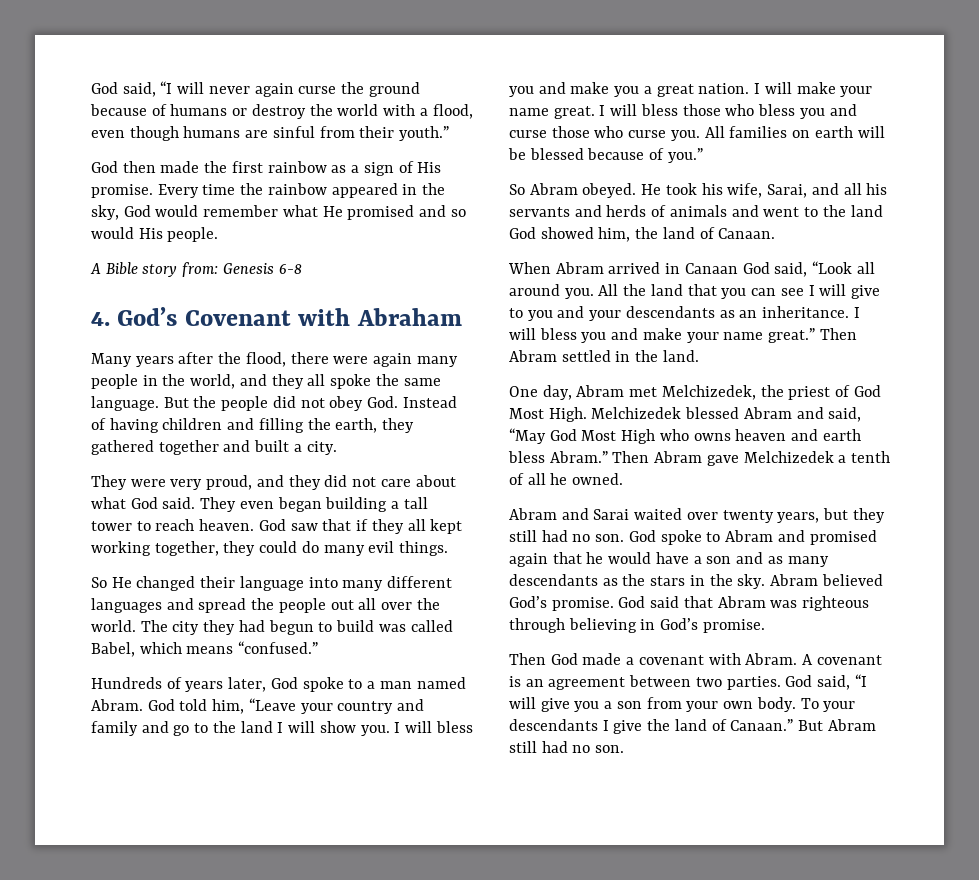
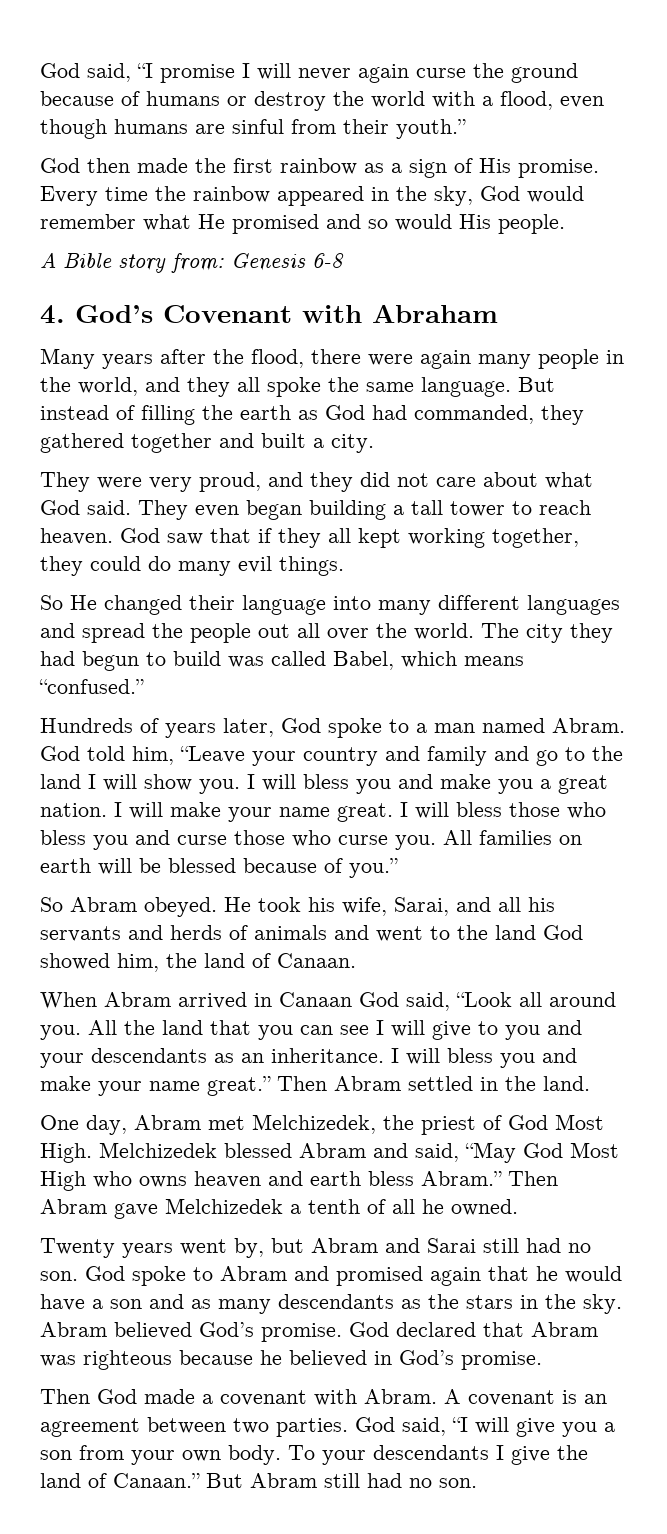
- God said, “I will never again curse the ground because of humans or destroy the world with a flood, even though humans are sinful from their youth.”
+ God said, “I promise I will never again curse the ground because of humans or destroy the world with a flood, even though humans are sinful from their youth.”
- But the people did not obey God. Instead of having children and filling the earth, they gathered together and built a city.
+ But instead of filling the earth as God had commanded, they gathered together and built a city.
- Abram and Sarai waited over twenty years, but they still had no son.
+ Twenty years went by, but Abram and Sarai still had no son.
- God said that Abram was righteous through believing in God’s promise.
+ God declared that Abram was righteous because he believed in God’s promise.

